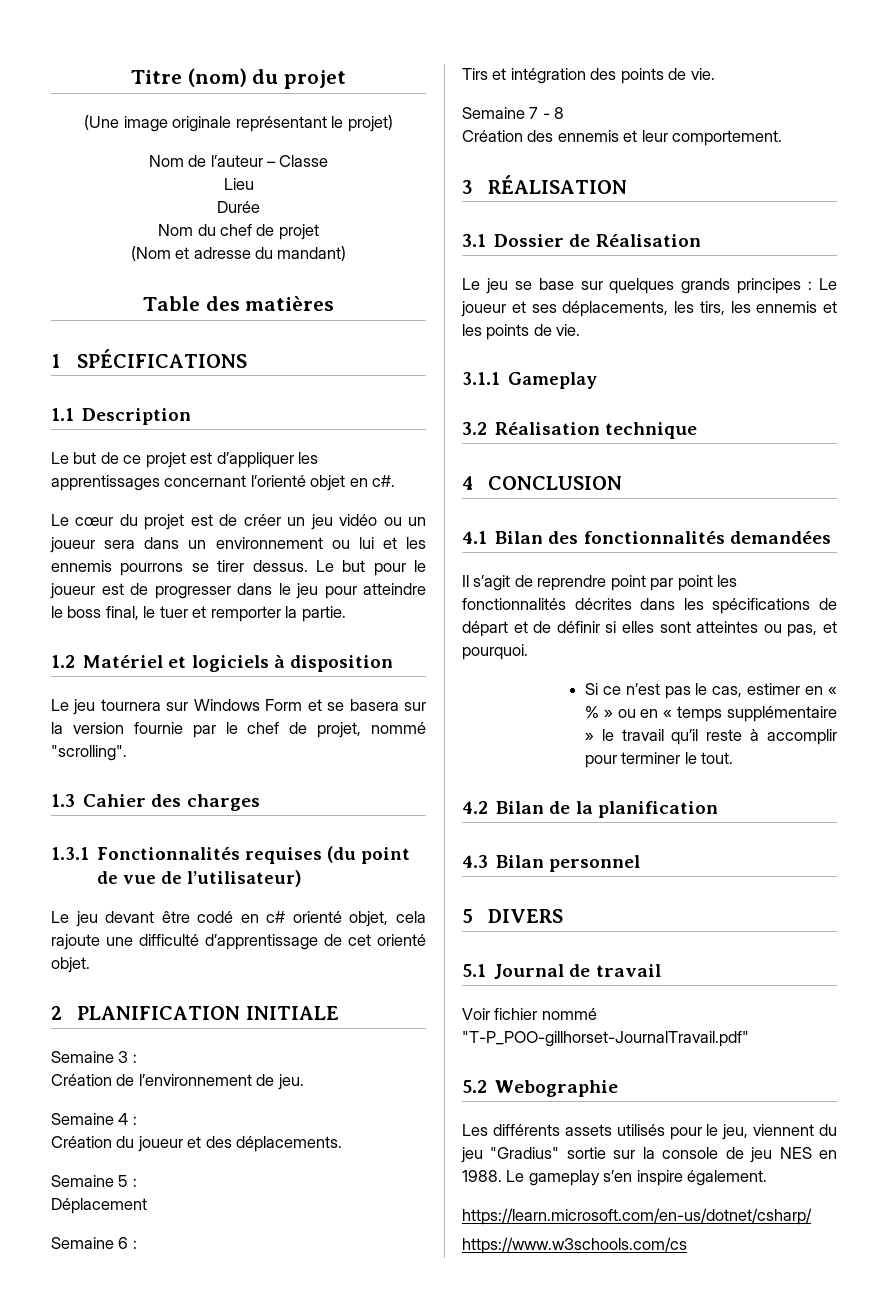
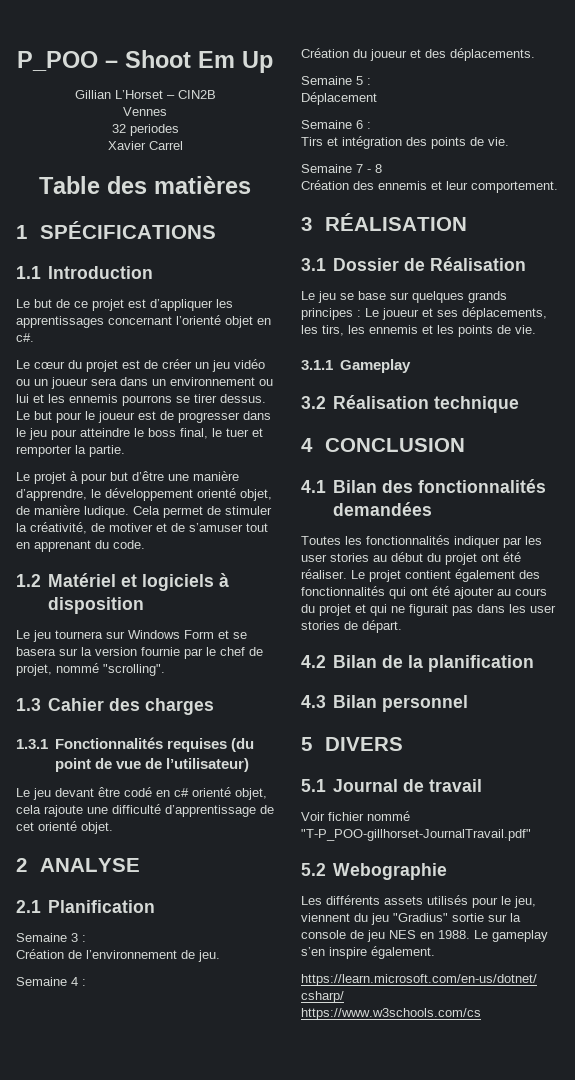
- Titre (nom) du projet
- (Une image originale représentant le projet)
- Nom de l’auteur – Classe
- Lieu
- Durée
- Nom du chef de projet
- (Nom et adresse du mandant)
+ P_POO – Shoot Em Up
+ Gillian L’Horset – CIN2B
+ Vennes
+ 32 periodes
+ Xavier Carrel
- 1.1 Description
+ 1.1 Introduction
+ Le projet à pour but d’être une manière d’apprendre, le développement orienté objet, de manière ludique. Cela permet de stimuler la créativité, de motiver et de s’amuser tout en apprenant du code.
- 2 PLANIFICATION INITIALE
+ 2 ANALYSE
+ 2.1 Planification
- Il s’agit de reprendre point par point les fonctionnalités décrites dans les spécifications de départ et de définir si elles sont atteintes ou pas, et pourquoi.
- Si ce n’est pas le cas, estimer en « % » ou en « temps supplémentaire » le travail qu’il reste à accomplir pour terminer le tout.
+ Toutes les fonctionnalités indiquer par les user stories au début du projet ont été réaliser. Le projet contient également des fonctionnalités qui ont été ajouter au cours du projet et qui ne figurait pas dans les user stories de départ.

